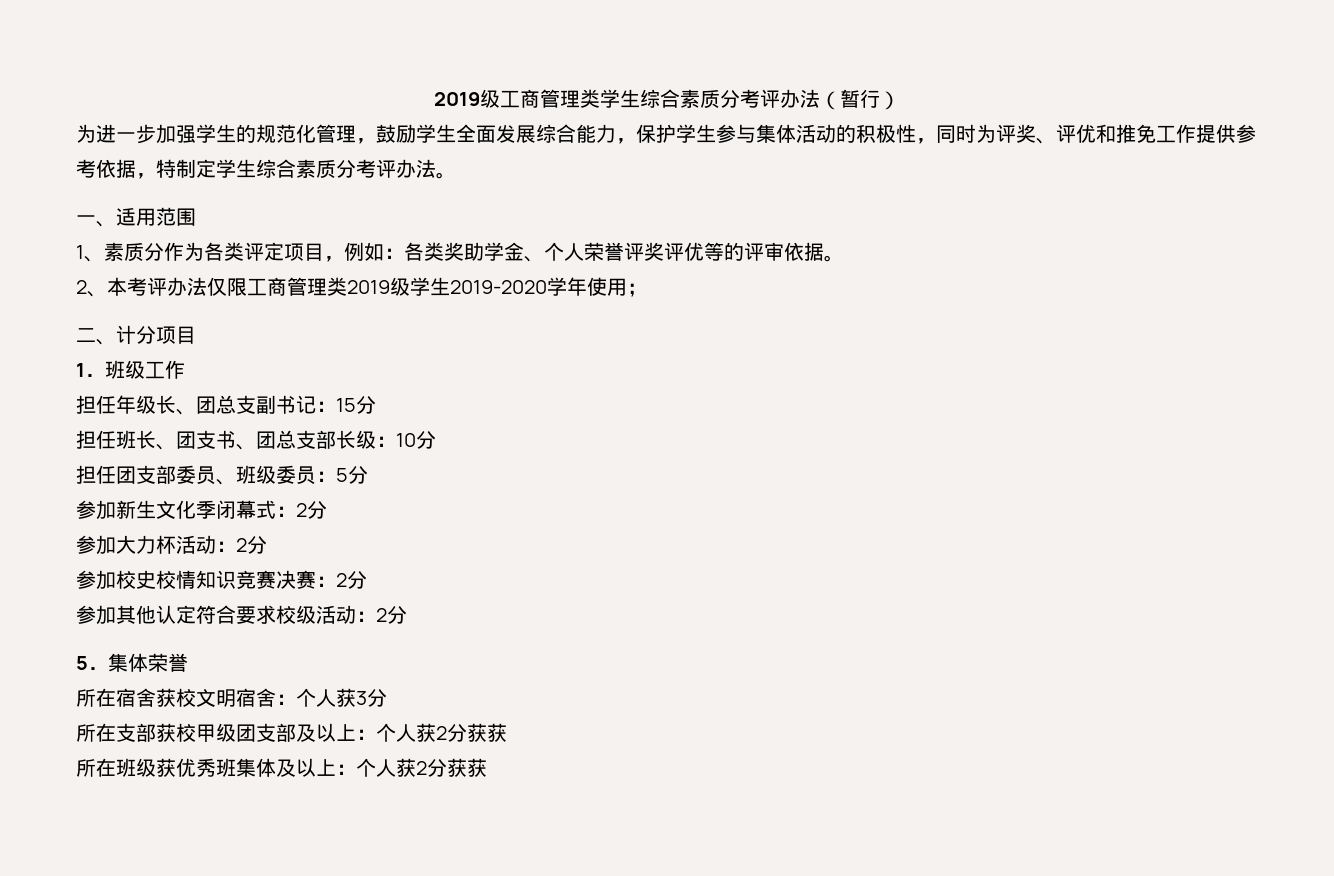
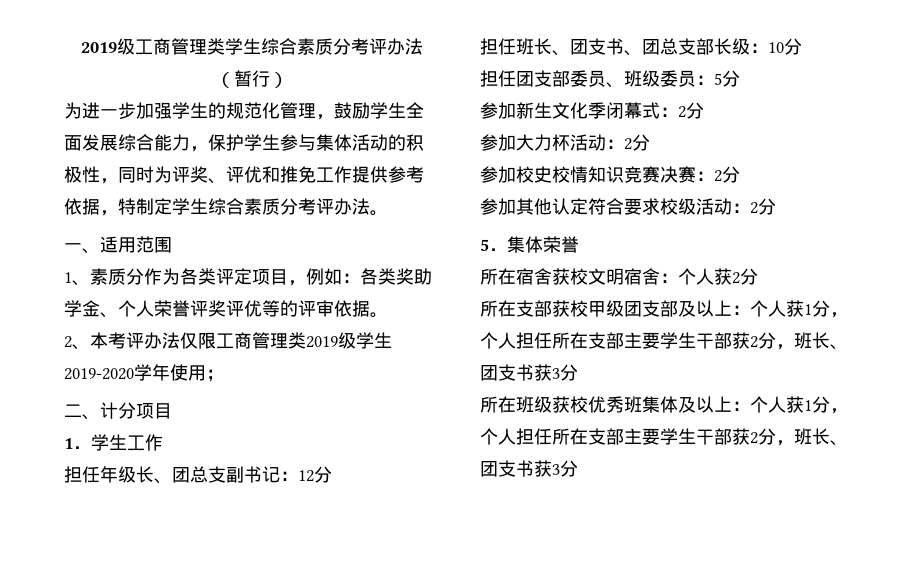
- 1．班级工作
+ 1．学生工作
- 担任年级长、团总支副书记：15分
+ 担任年级长、团总支副书记：12分
- 所在宿舍获校文明宿舍：个人获3分
+ 所在宿舍获校文明宿舍：个人获2分
- 所在支部获校甲级团支部及以上：个人获2分获获
+ 所在支部获校甲级团支部及以上：个人获1分，个人担任所在支部主要学生干部获2分，班长、团支书获3分
- 所在班级获优秀班集体及以上：个人获2分获获
+ 所在班级获校优秀班集体及以上：个人获1分，个人担任所在支部主要学生干部获2分，班长、团支书获3分

